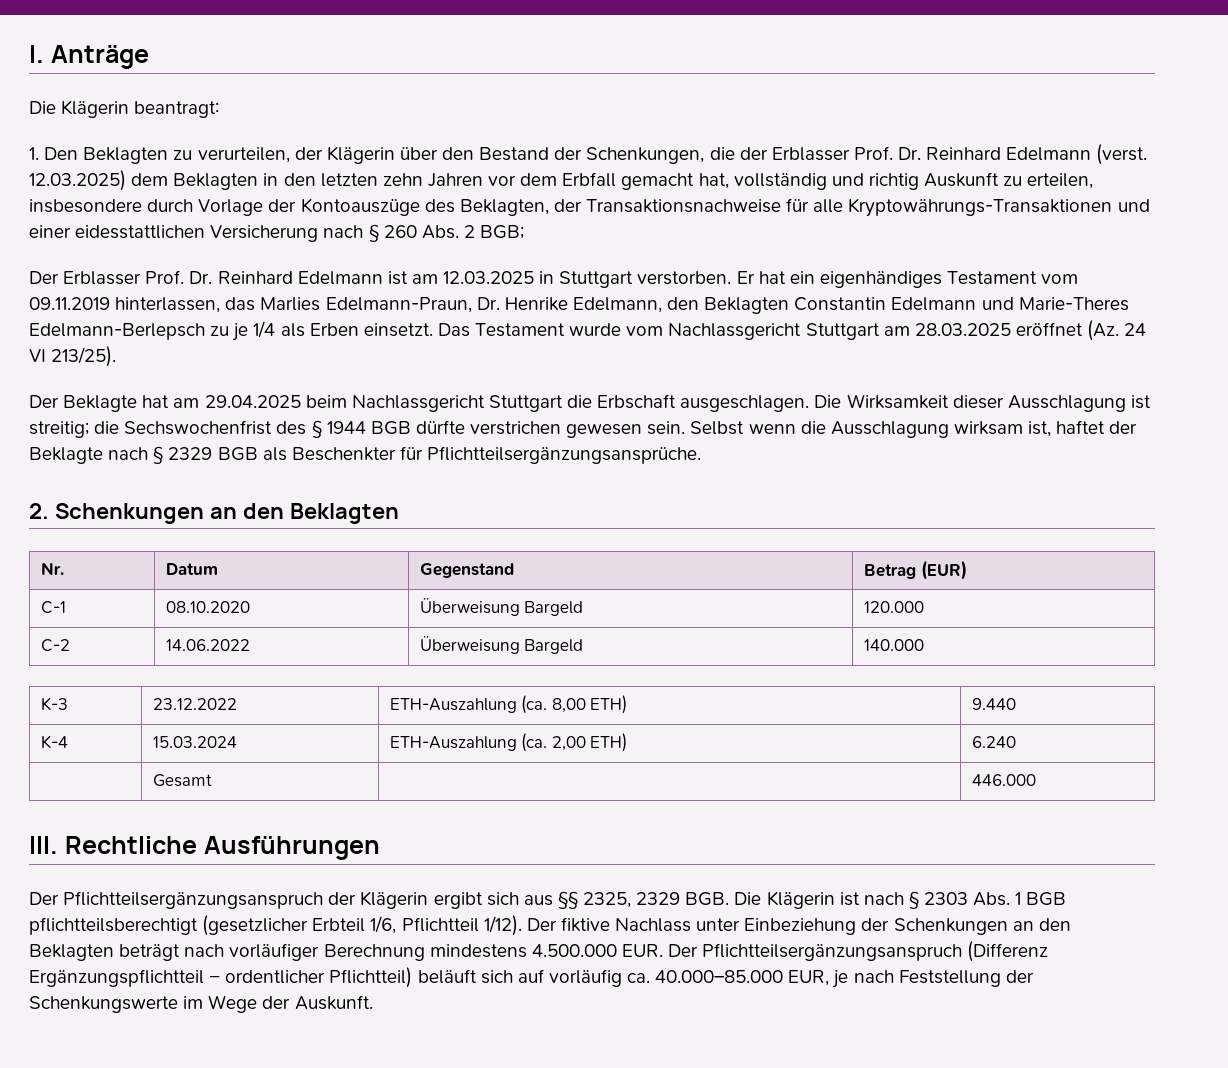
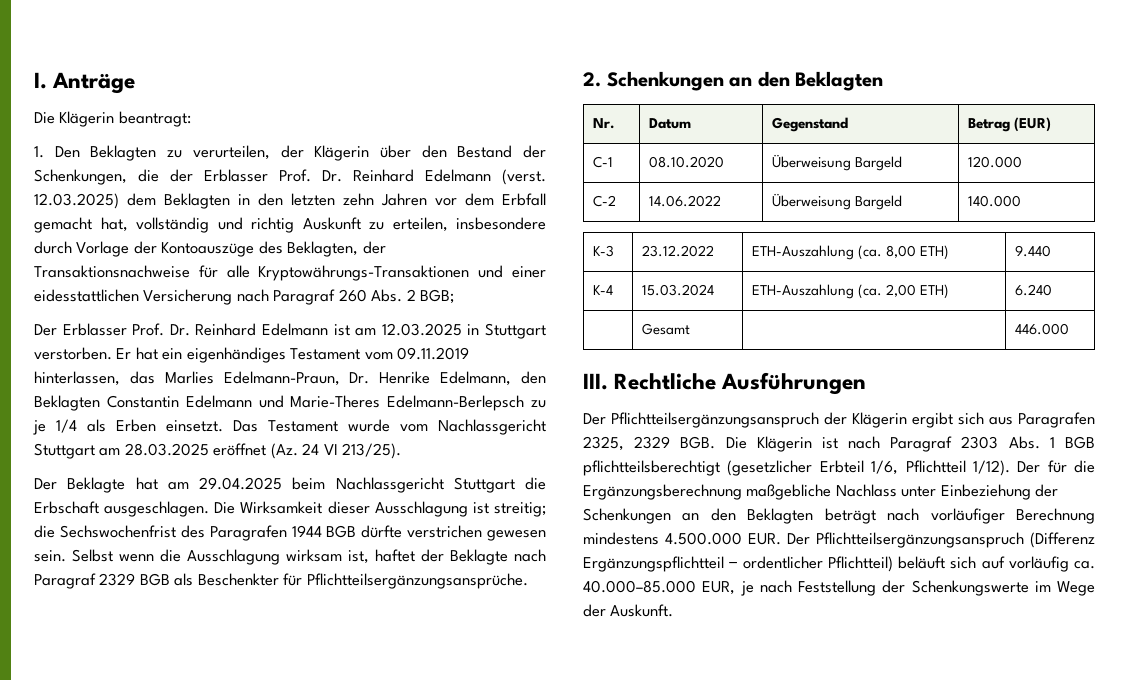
- 12.03.2025) dem Beklagten in den letzten zehn Jahren vor dem Erbfall gemacht hat, vollständig und richtig Auskunft zu erteilen, insbesondere durch Vorlage der Kontoauszüge des Beklagten, der Transaktionsnachweise für alle Kryptowährungs-Transaktionen und einer eidesstattlichen Versicherung nach § 260 Abs. 2 BGB;
+ 12.03.2025) dem Beklagten in den letzten zehn Jahren vor dem Erbfall gemacht hat, vollständig und richtig Auskunft zu erteilen, insbesondere durch Vorlage der Kontoauszüge des Beklagten, der Transaktionsnachweise für alle Kryptowährungs-Transaktionen und einer eidesstattlichen Versicherung nach Paragraf 260 Abs. 2 BGB;
- Die Wirksamkeit dieser Ausschlagung ist streitig; die Sechswochenfrist des § 1944 BGB dürfte verstrichen gewesen sein.
+ Die Wirksamkeit dieser Ausschlagung ist streitig; die Sechswochenfrist des Paragrafen 1944 BGB dürfte verstrichen gewesen sein.
- Selbst wenn die Ausschlagung wirksam ist, haftet der Beklagte nach § 2329 BGB als Beschenkter für Pflichtteilsergänzungsansprüche.
+ Selbst wenn die Ausschlagung wirksam ist, haftet der Beklagte nach Paragraf 2329 BGB als Beschenkter für Pflichtteilsergänzungsansprüche.
- Der Pflichtteilsergänzungsanspruch der Klägerin ergibt sich aus §§ 2325, 2329 BGB. Die Klägerin ist nach § 2303 Abs. 1 BGB pflichtteilsberechtigt (gesetzlicher Erbteil 1/6, Pflichtteil 1/12).
+ Der Pflichtteilsergänzungsanspruch der Klägerin ergibt sich aus Paragrafen 2325, 2329 BGB. Die Klägerin ist nach Paragraf 2303 Abs. 1 BGB pflichtteilsberechtigt (gesetzlicher Erbteil 1/6, Pflichtteil 1/12).
- Der fiktive Nachlass unter Einbeziehung der Schenkungen an den Beklagten beträgt nach vorläufiger Berechnung mindestens 4.500.000 EUR. Der Pflichtteilsergänzungsanspruch (Differenz Ergänzungspflichtteil − ordentlicher Pflichtteil) beläuft sich auf vorläufig ca. 40.000–85.000 EUR, je nach Feststellung der Schenkungswerte im Wege der Auskunft.
+ Der für die Ergänzungsberechnung maßgebliche Nachlass unter Einbeziehung der Schenkungen an den Beklagten beträgt nach vorläufiger Berechnung mindestens 4.500.000 EUR. Der Pflichtteilsergänzungsanspruch (Differenz Ergänzungspflichtteil − ordentlicher Pflichtteil) beläuft sich auf vorläufig ca. 40.000–85.000 EUR, je nach Feststellung der Schenkungswerte im Wege der Auskunft.

